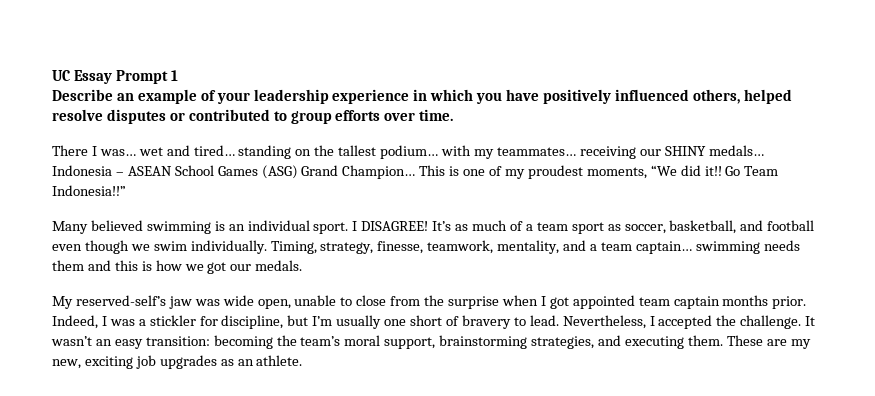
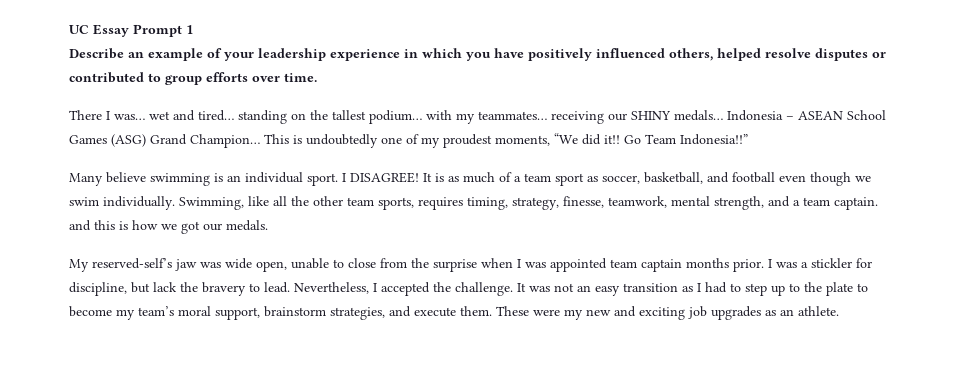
- This is one of my proudest moments, “We did it!!
+ This is undoubtedly one of my proudest moments, “We did it!!
- Many believed swimming is an individual sport.
+ Many believe swimming is an individual sport.
- It’s as much of a team sport as soccer, basketball, and football even though we swim individually.
+ It is as much of a team sport as soccer, basketball, and football even though we swim individually.
- Timing, strategy, finesse, teamwork, mentality, and a team captain… swimming needs them and this is how we got our medals.
+ Swimming, like all the other team sports, requires timing, strategy, finesse, teamwork, mental strength, and a team captain. and this is how we got our medals.
- My reserved-self’s jaw was wide open, unable to close from the surprise when I got appointed team captain months prior.
+ My reserved-self’s jaw was wide open, unable to close from the surprise when I was appointed team captain months prior.
- Indeed, I was a stickler for discipline, but I’m usually one short of bravery to lead.
+ I was a stickler for discipline, but lack the bravery to lead.
- It wasn’t an easy transition: becoming the team’s moral support, brainstorming strategies, and executing them.
+ It was not an easy transition as I had to step up to the plate to become my team’s moral support, brainstorm strategies, and execute them.
- These are my new, exciting job upgrades as an athlete.
+ These were my new and exciting job upgrades as an athlete.

